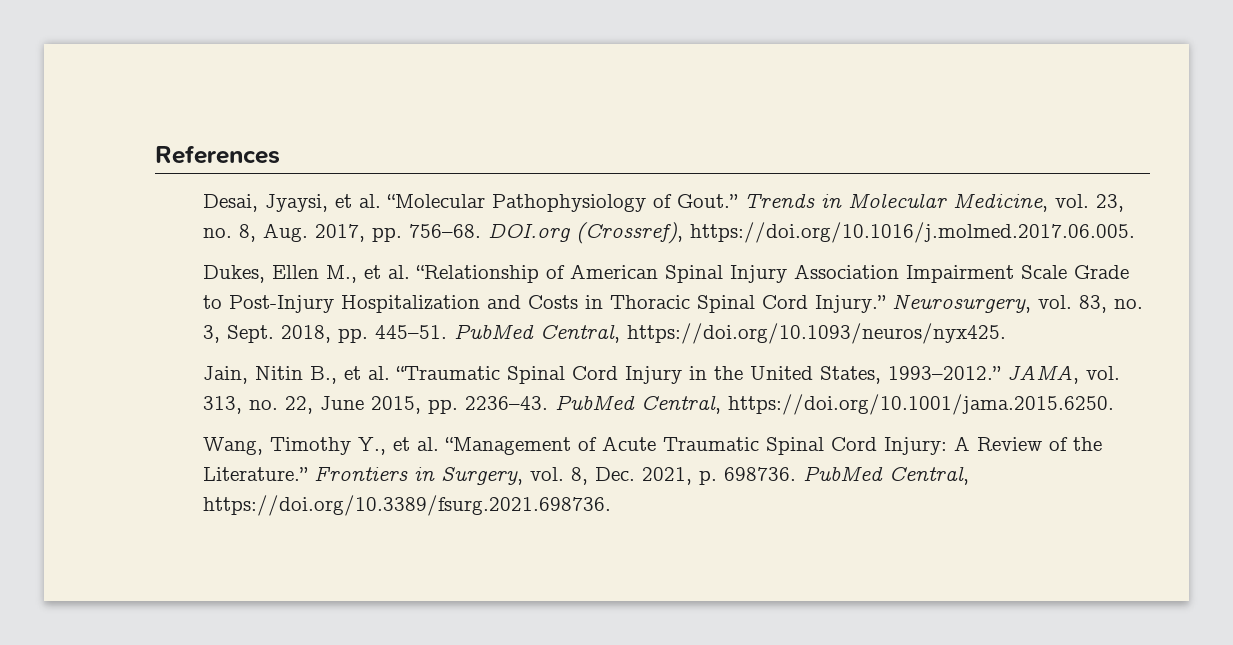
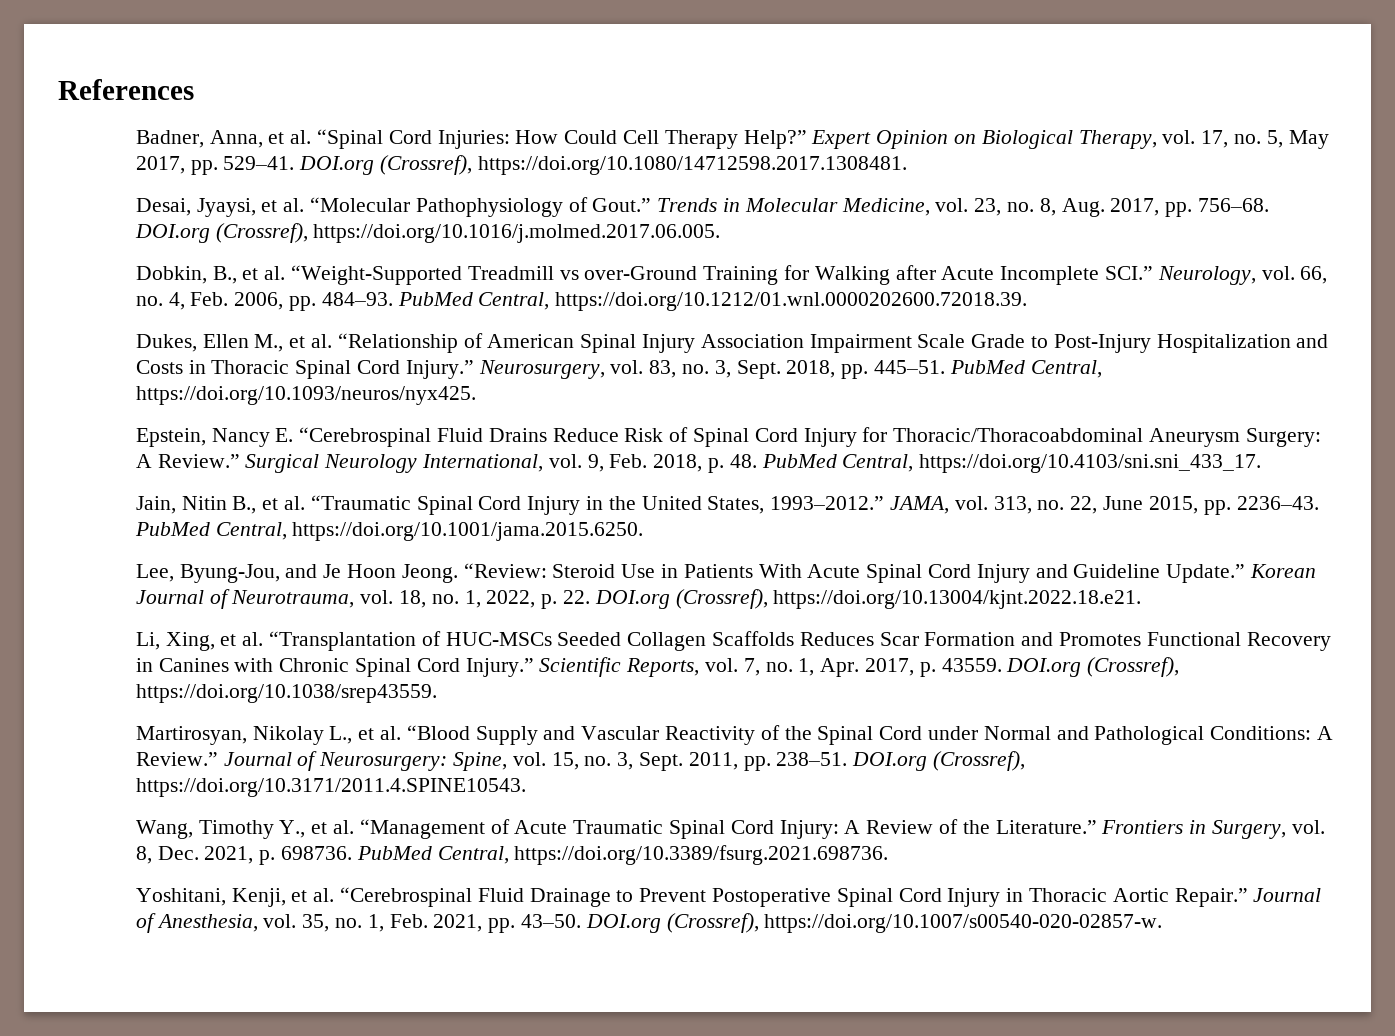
+ Badner, Anna, et al. “Spinal Cord Injuries: How Could Cell Therapy Help?” Expert Opinion on Biological Therapy, vol. 17, no. 5, May 2017, pp. 529–41. DOI.org (Crossref), https://doi.org/10.1080/14712598.2017.1308481.
+ Dobkin, B., et al. “Weight-Supported Treadmill vs over-Ground Training for Walking after Acute Incomplete SCI.” Neurology, vol. 66, no. 4, Feb. 2006, pp. 484–93. PubMed Central, https://doi.org/10.1212/01.wnl.0000202600.72018.39.
+ Epstein, Nancy E. “Cerebrospinal Fluid Drains Reduce Risk of Spinal Cord Injury for Thoracic/Thoracoabdominal Aneurysm Surgery: A Review.” Surgical Neurology International, vol. 9, Feb. 2018, p. 48. PubMed Central, https://doi.org/10.4103/sni.sni_433_17.
+ Lee, Byung-Jou, and Je Hoon Jeong. “Review: Steroid Use in Patients With Acute Spinal Cord Injury and Guideline Update.” Korean Journal of Neurotrauma, vol. 18, no. 1, 2022, p. 22. DOI.org (Crossref), https://doi.org/10.13004/kjnt.2022.18.e21.
+ Li, Xing, et al. “Transplantation of HUC-MSCs Seeded Collagen Scaffolds Reduces Scar Formation and Promotes Functional Recovery in Canines with Chronic Spinal Cord Injury.” Scientific Reports, vol. 7, no. 1, Apr. 2017, p. 43559. DOI.org (Crossref), https://doi.org/10.1038/srep43559.
+ Martirosyan, Nikolay L., et al. “Blood Supply and Vascular Reactivity of the Spinal Cord under Normal and Pathological Conditions: A Review.” Journal of Neurosurgery: Spine, vol. 15, no. 3, Sept. 2011, pp. 238–51. DOI.org (Crossref), https://doi.org/10.3171/2011.4.SPINE10543.
+ Yoshitani, Kenji, et al. “Cerebrospinal Fluid Drainage to Prevent Postoperative Spinal Cord Injury in Thoracic Aortic Repair.” Journal of Anesthesia, vol. 35, no. 1, Feb. 2021, pp. 43–50. DOI.org (Crossref), https://doi.org/10.1007/s00540-020-02857-w.

